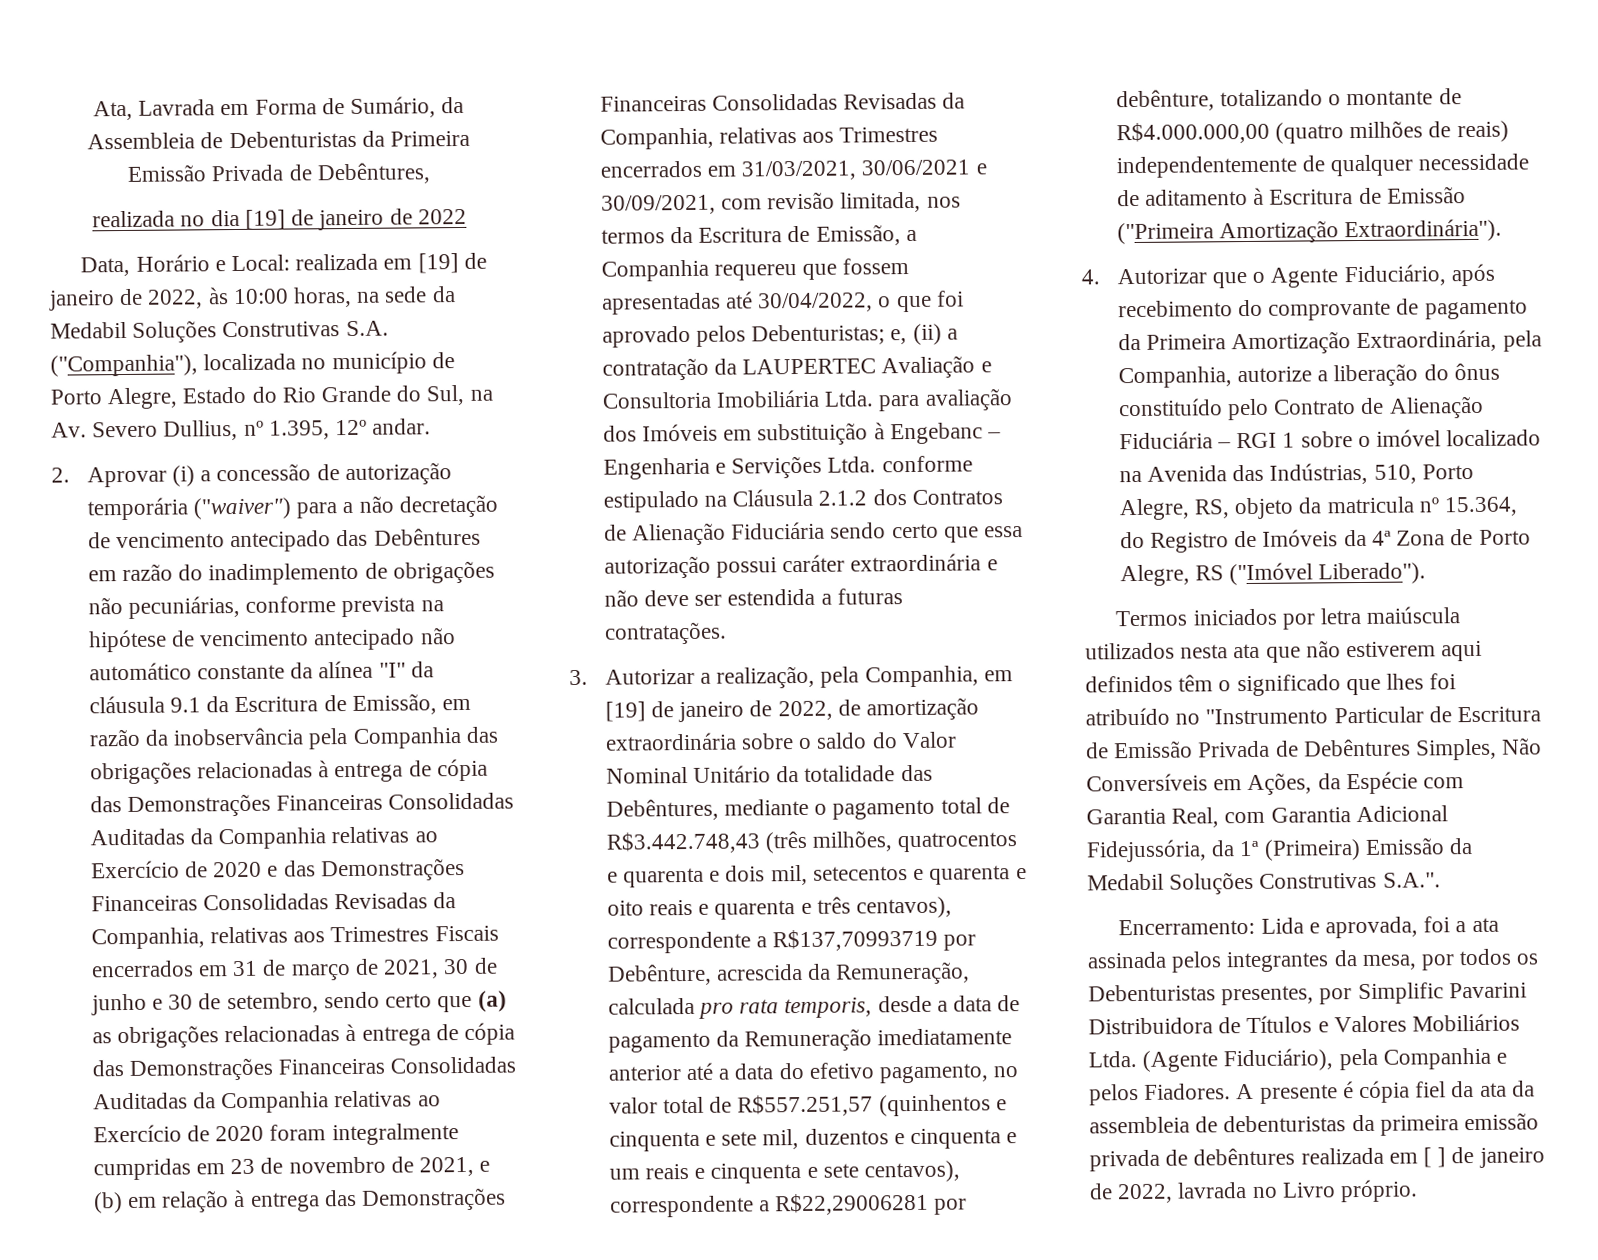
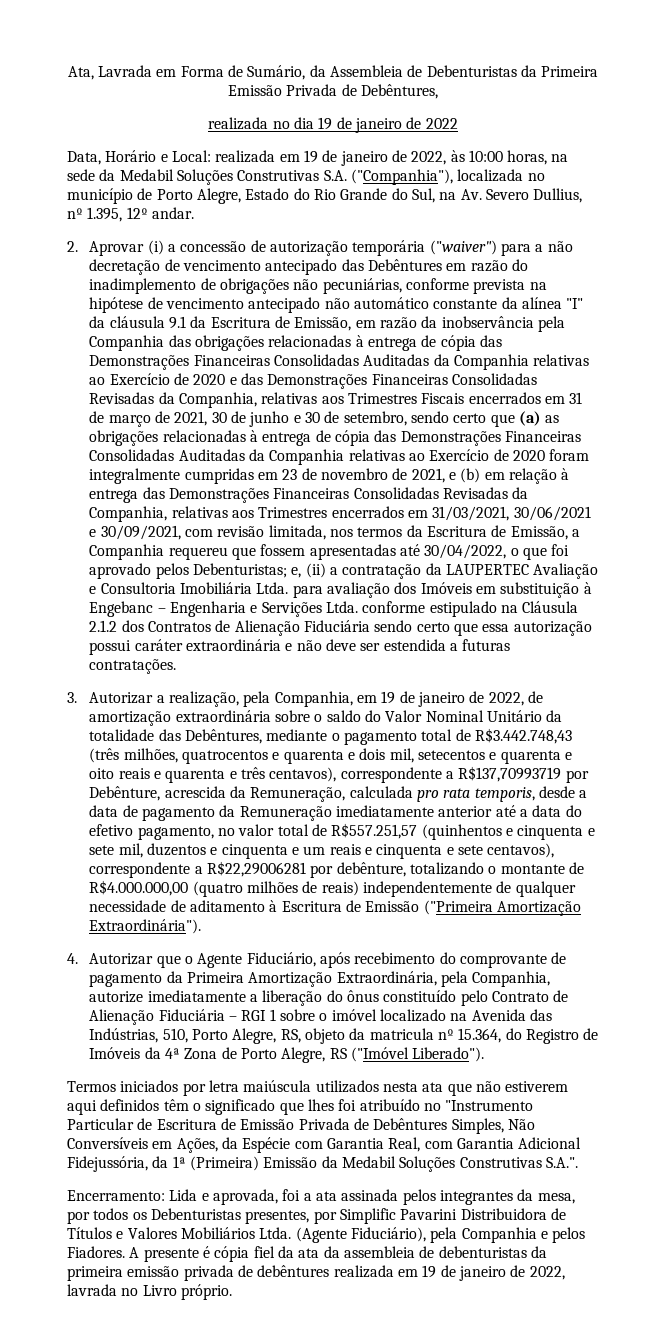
- realizada no dia [19] de janeiro de 2022
+ realizada no dia 19 de janeiro de 2022
- Data, Horário e Local: realizada em [19] de janeiro de 2022, às 10:00 horas, na sede da Medabil Soluções Construtivas S.A. ("Companhia"), localizada no município de Porto Alegre, Estado do Rio Grande do Sul, na Av. Severo Dullius, nº 1.395, 12º andar.
+ Data, Horário e Local: realizada em 19 de janeiro de 2022, às 10:00 horas, na sede da Medabil Soluções Construtivas S.A. ("Companhia"), localizada no município de Porto Alegre, Estado do Rio Grande do Sul, na Av. Severo Dullius, nº 1.395, 12º andar.
- 3. Autorizar a realização, pela Companhia, em [19] de janeiro de 2022, de amortização extraordinária sobre o saldo do Valor Nominal Unitário da totalidade das Debêntures, mediante o pagamento total de R$3.442.748,43 (três milhões, quatrocentos e quarenta e dois mil, setecentos e quarenta e oito reais e quarenta e três centavos), correspondente a R$137,70993719 por Debênture, acrescida da Remuneração, calculada pro rata temporis, desde a data de pagamento da Remuneração imediatamente anterior até a data do efetivo pagamento, no valor total de R$557.251,57 (quinhentos e cinquenta e sete mil, duzentos e cinquenta e um reais e cinquenta e sete centavos), correspondente a R$22,29006281 por debênture, totalizando o montante de R$4.000.000,00 (quatro milhões de reais) independentemente de qualquer necessidade de aditamento à Escritura de Emissão ("Primeira Amortização Extraordinária").
+ 3. Autorizar a realização, pela Companhia, em 19 de janeiro de 2022, de amortização extraordinária sobre o saldo do Valor Nominal Unitário da totalidade das Debêntures, mediante o pagamento total de R$3.442.748,43 (três milhões, quatrocentos e quarenta e dois mil, setecentos e quarenta e oito reais e quarenta e três centavos), correspondente a R$137,70993719 por Debênture, acrescida da Remuneração, calculada pro rata temporis, desde a data de pagamento da Remuneração imediatamente anterior até a data do efetivo pagamento, no valor total de R$557.251,57 (quinhentos e cinquenta e sete mil, duzentos e cinquenta e um reais e cinquenta e sete centavos), correspondente a R$22,29006281 por debênture, totalizando o montante de R$4.000.000,00 (quatro milhões de reais) independentemente de qualquer necessidade de aditamento à Escritura de Emissão ("Primeira Amortização Extraordinária").
- 4. Autorizar que o Agente Fiduciário, após recebimento do comprovante de pagamento da Primeira Amortização Extraordinária, pela Companhia, autorize a liberação do ônus constituído pelo Contrato de Alienação Fiduciária – RGI 1 sobre o imóvel localizado na Avenida das Indústrias, 510, Porto Alegre, RS, objeto da matricula nº 15.364, do Registro de Imóveis da 4ª Zona de Porto Alegre, RS ("Imóvel Liberado").
+ 4. Autorizar que o Agente Fiduciário, após recebimento do comprovante de pagamento da Primeira Amortização Extraordinária, pela Companhia, autorize imediatamente a liberação do ônus constituído pelo Contrato de Alienação Fiduciária – RGI 1 sobre o imóvel localizado na Avenida das Indústrias, 510, Porto Alegre, RS, objeto da matricula nº 15.364, do Registro de Imóveis da 4ª Zona de Porto Alegre, RS ("Imóvel Liberado").
- A presente é cópia fiel da ata da assembleia de debenturistas da primeira emissão privada de debêntures realizada em [ ] de janeiro de 2022, lavrada no Livro próprio.
+ A presente é cópia fiel da ata da assembleia de debenturistas da primeira emissão privada de debêntures realizada em 19 de janeiro de 2022, lavrada no Livro próprio.

